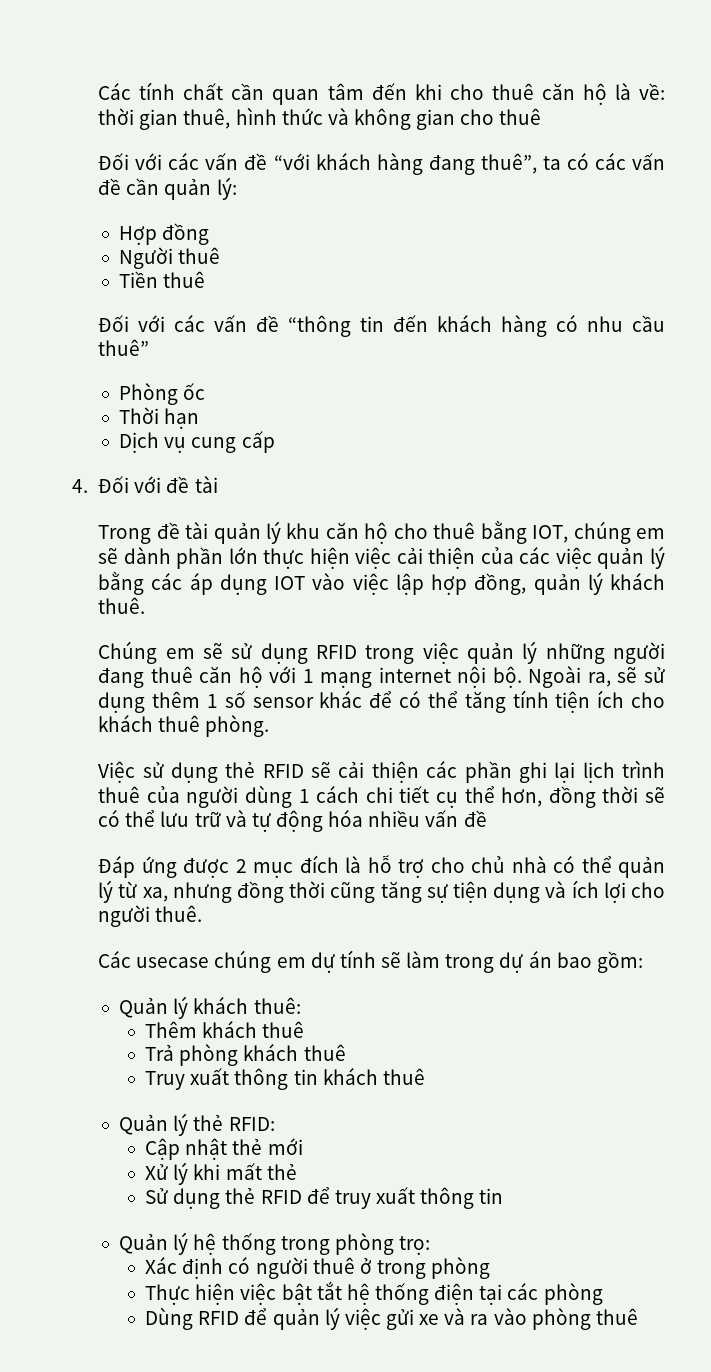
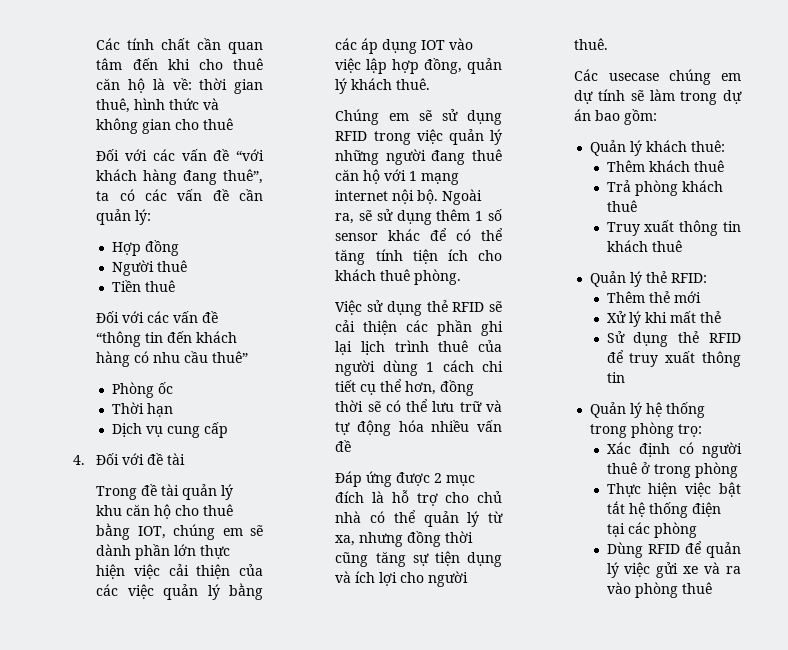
- Cập nhật thẻ mới
+ Thêm thẻ mới

